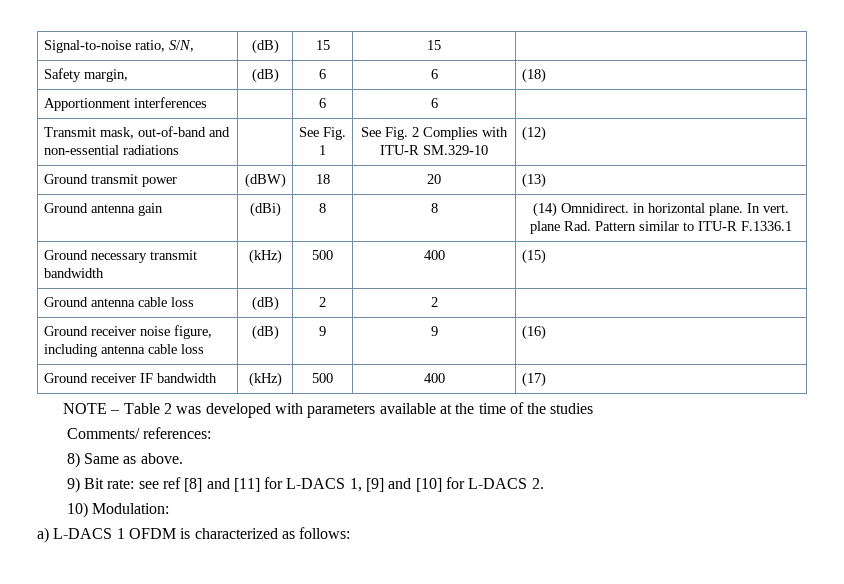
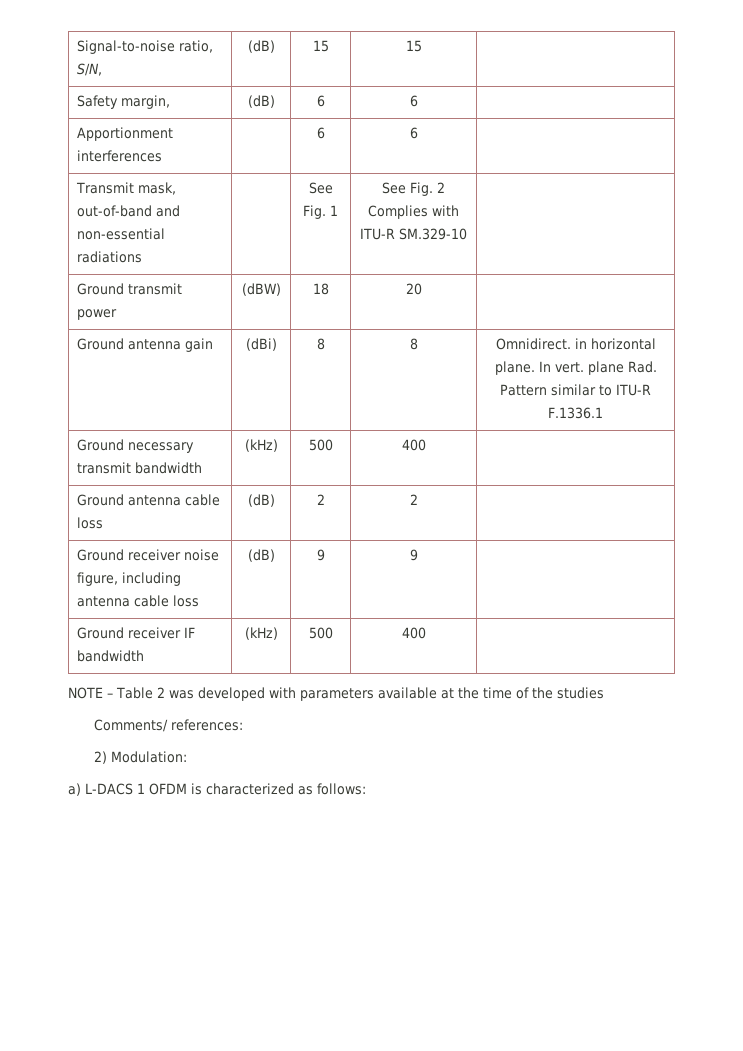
- Safety margin, | (dB) | 6 | 6 | (18)
+ Safety margin, | (dB) | 6 | 6 |
- Transmit mask, out-of-band and non-essential radiations | | See Fig. 1 | See Fig. 2 Complies with ITU-R SM.329-10 | (12)
+ Transmit mask, out-of-band and non-essential radiations | | See Fig. 1 | See Fig. 2 Complies with ITU-R SM.329-10 |
- Ground transmit power | (dBW) | 18 | 20 | (13)
+ Ground transmit power | (dBW) | 18 | 20 |
- Ground antenna gain | (dBi) | 8 | 8 | (14) Omnidirect. in horizontal plane. In vert. plane Rad. Pattern similar to ITU-R F.1336.1
+ Ground antenna gain | (dBi) | 8 | 8 | Omnidirect. in horizontal plane. In vert. plane Rad. Pattern similar to ITU-R F.1336.1
- Ground necessary transmit bandwidth | (kHz) | 500 | 400 | (15)
+ Ground necessary transmit bandwidth | (kHz) | 500 | 400 |
- Ground receiver noise figure, including antenna cable loss | (dB) | 9 | 9 | (16)
+ Ground receiver noise figure, including antenna cable loss | (dB) | 9 | 9 |
- Ground receiver IF bandwidth | (kHz) | 500 | 400 | (17)
+ Ground receiver IF bandwidth | (kHz) | 500 | 400 |
- 8) Same as above.
- 9) Bit rate: see ref [8] and [11] for L-DACS 1, [9] and [10] for L-DACS 2.
- 10) Modulation:
+ 2) Modulation:

